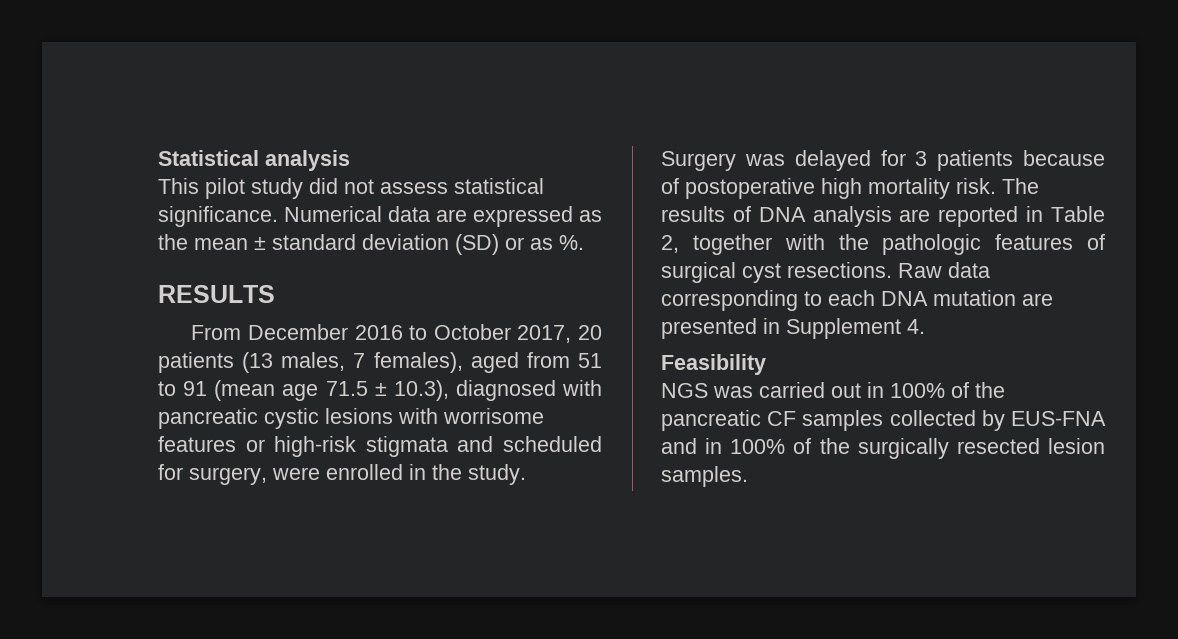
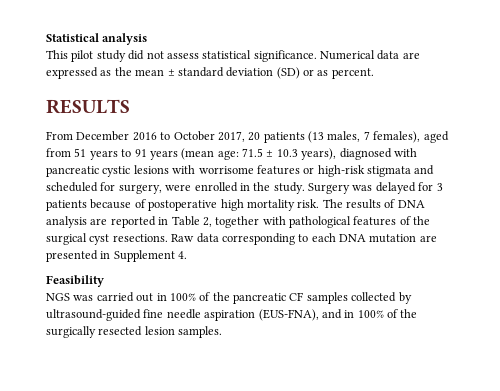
- Numerical data are expressed as the mean ± standard deviation (SD) or as %.
+ Numerical data are expressed as the mean ± standard deviation (SD) or as percent.
- From December 2016 to October 2017, 20 patients (13 males, 7 females), aged from 51 to 91 (mean age 71.5 ± 10.3), diagnosed with pancreatic cystic lesions with worrisome features or high-risk stigmata and scheduled for surgery, were enrolled in the study.
+ From December 2016 to October 2017, 20 patients (13 males, 7 females), aged from 51 years to 91 years (mean age: 71.5 ± 10.3 years), diagnosed with pancreatic cystic lesions with worrisome features or high-risk stigmata and scheduled for surgery, were enrolled in the study.
- The results of DNA analysis are reported in Table 2, together with the pathologic features of surgical cyst resections.
+ The results of DNA analysis are reported in Table 2, together with pathological features of the surgical cyst resections.
- NGS was carried out in 100% of the pancreatic CF samples collected by EUS-FNA and in 100% of the surgically resected lesion samples.
+ NGS was carried out in 100% of the pancreatic CF samples collected by ultrasound-guided fine needle aspiration (EUS-FNA), and in 100% of the surgically resected lesion samples.

